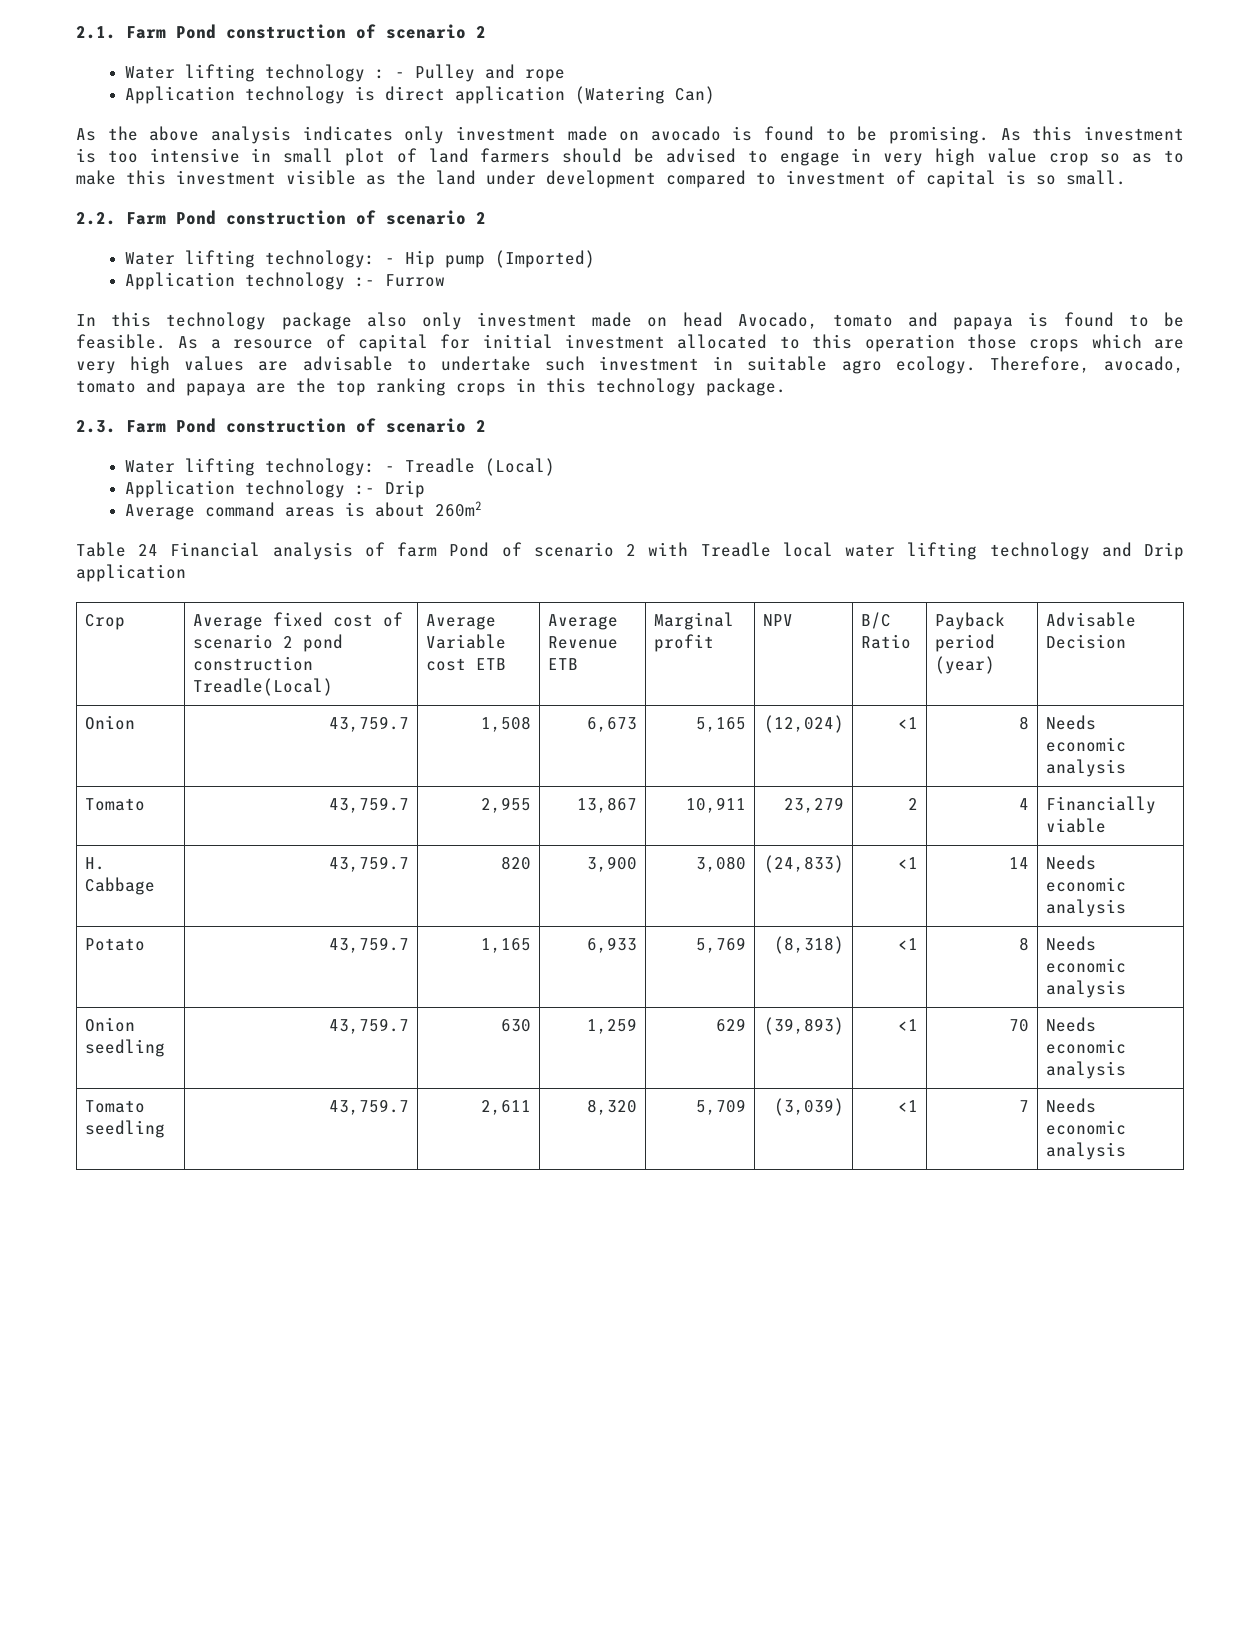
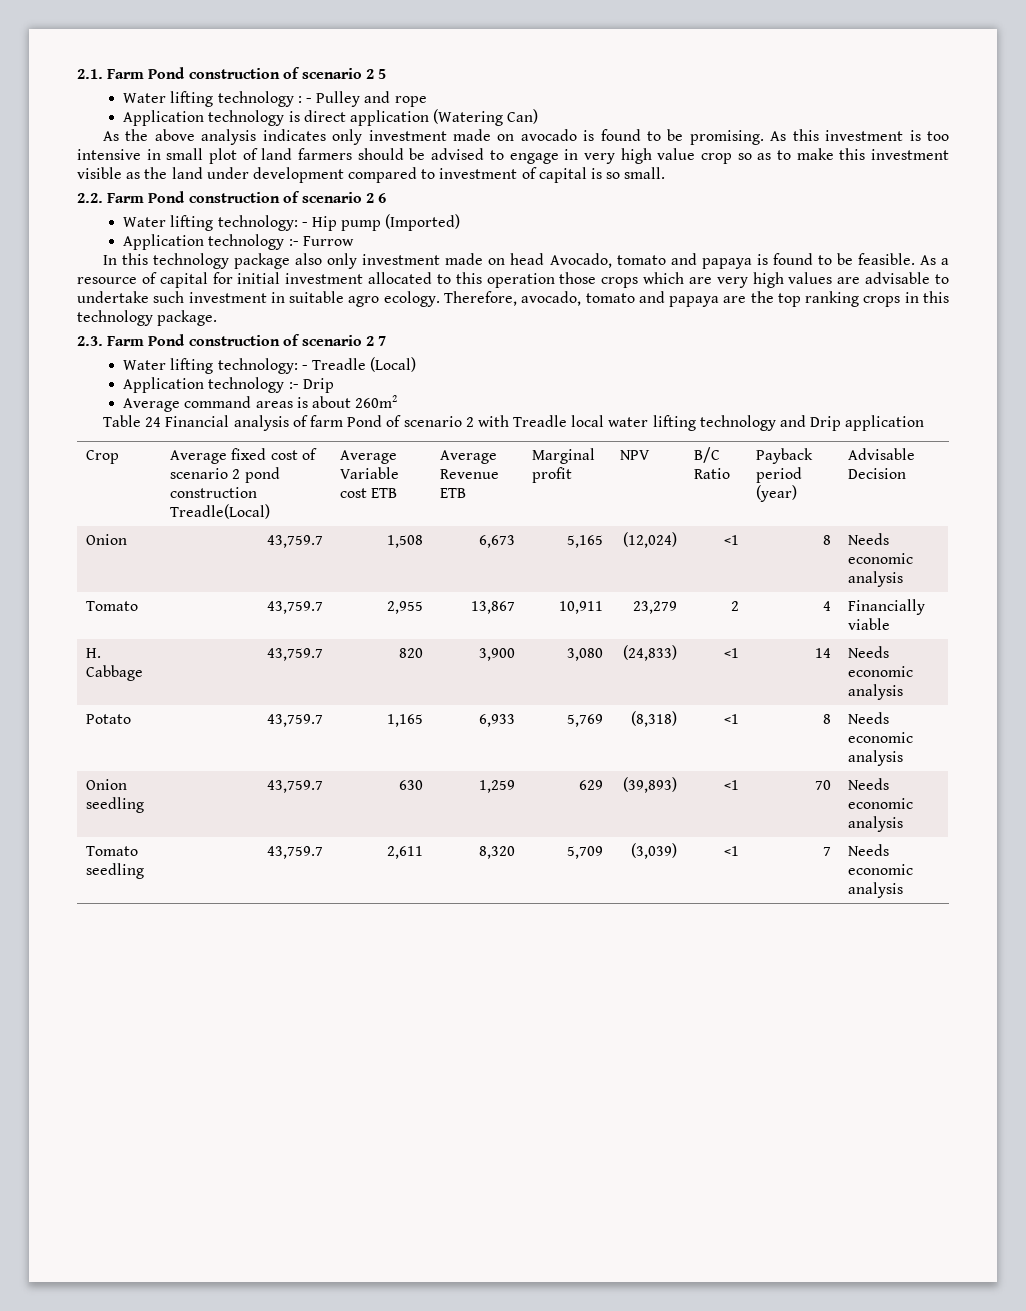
- 2.1. Farm Pond construction of scenario 2
+ 2.1. Farm Pond construction of scenario 2 5
- 2.2. Farm Pond construction of scenario 2
+ 2.2. Farm Pond construction of scenario 2 6
- 2.3. Farm Pond construction of scenario 2
+ 2.3. Farm Pond construction of scenario 2 7

